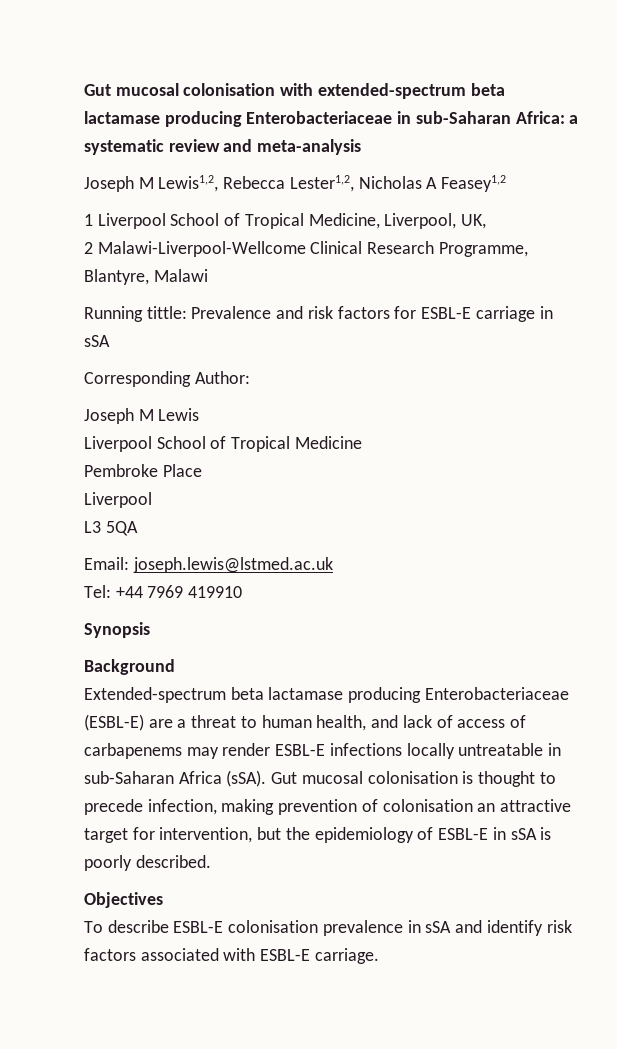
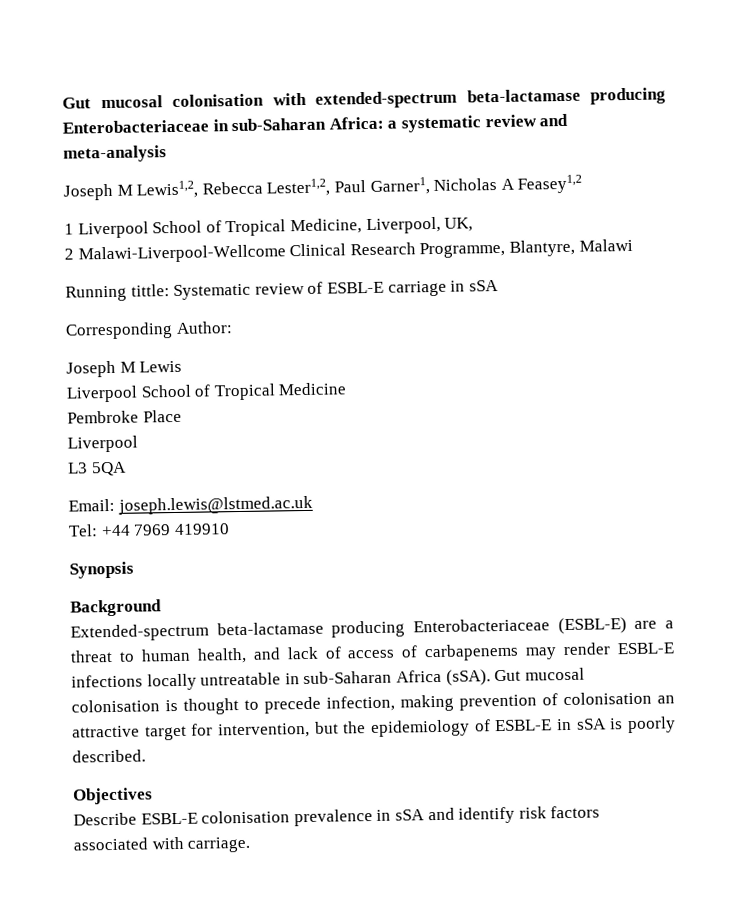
- Gut mucosal colonisation with extended-spectrum beta lactamase producing Enterobacteriaceae in sub-Saharan Africa: a systematic review and meta-analysis
+ Gut mucosal colonisation with extended-spectrum beta-lactamase producing Enterobacteriaceae in sub-Saharan Africa: a systematic review and meta-analysis
- Joseph M Lewis1,2, Rebecca Lester1,2, Nicholas A Feasey1,2
+ Joseph M Lewis1,2, Rebecca Lester1,2, Paul Garner1, Nicholas A Feasey1,2
- Running tittle: Prevalence and risk factors for ESBL-E carriage in sSA
+ Running tittle: Systematic review of ESBL-E carriage in sSA
- Extended-spectrum beta lactamase producing Enterobacteriaceae (ESBL-E) are a threat to human health, and lack of access of carbapenems may render ESBL-E infections locally untreatable in sub-Saharan Africa (sSA).
+ Extended-spectrum beta-lactamase producing Enterobacteriaceae (ESBL-E) are a threat to human health, and lack of access of carbapenems may render ESBL-E infections locally untreatable in sub-Saharan Africa (sSA).
- To describe ESBL-E colonisation prevalence in sSA and identify risk factors associated with ESBL-E carriage.
+ Describe ESBL-E colonisation prevalence in sSA and identify risk factors associated with carriage.

